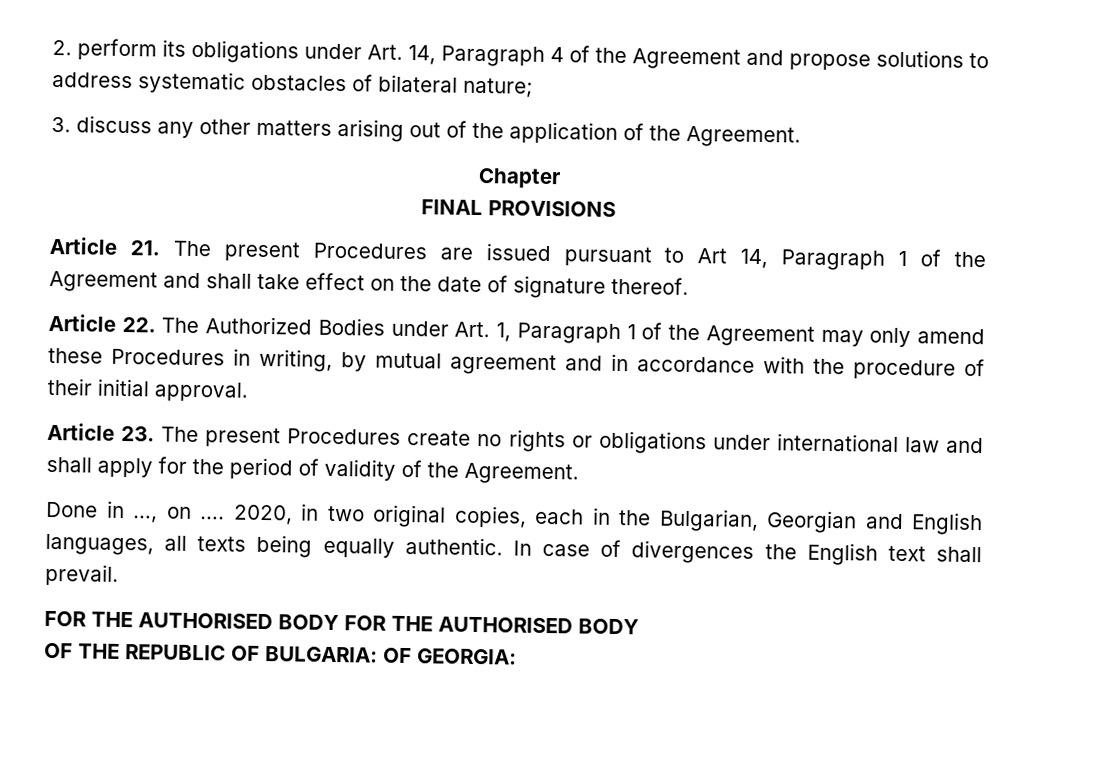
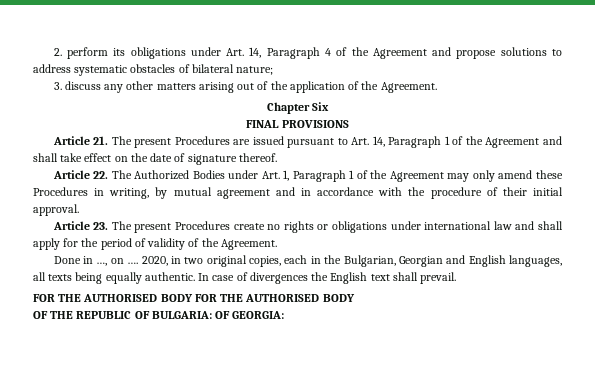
- Chapter
+ Chapter Six
- Article 21. The present Procedures are issued pursuant to Art 14, Paragraph 1 of the Agreement and shall take effect on the date of signature thereof.
+ Article 21. The present Procedures are issued pursuant to Art. 14, Paragraph 1 of the Agreement and shall take effect on the date of signature thereof.

